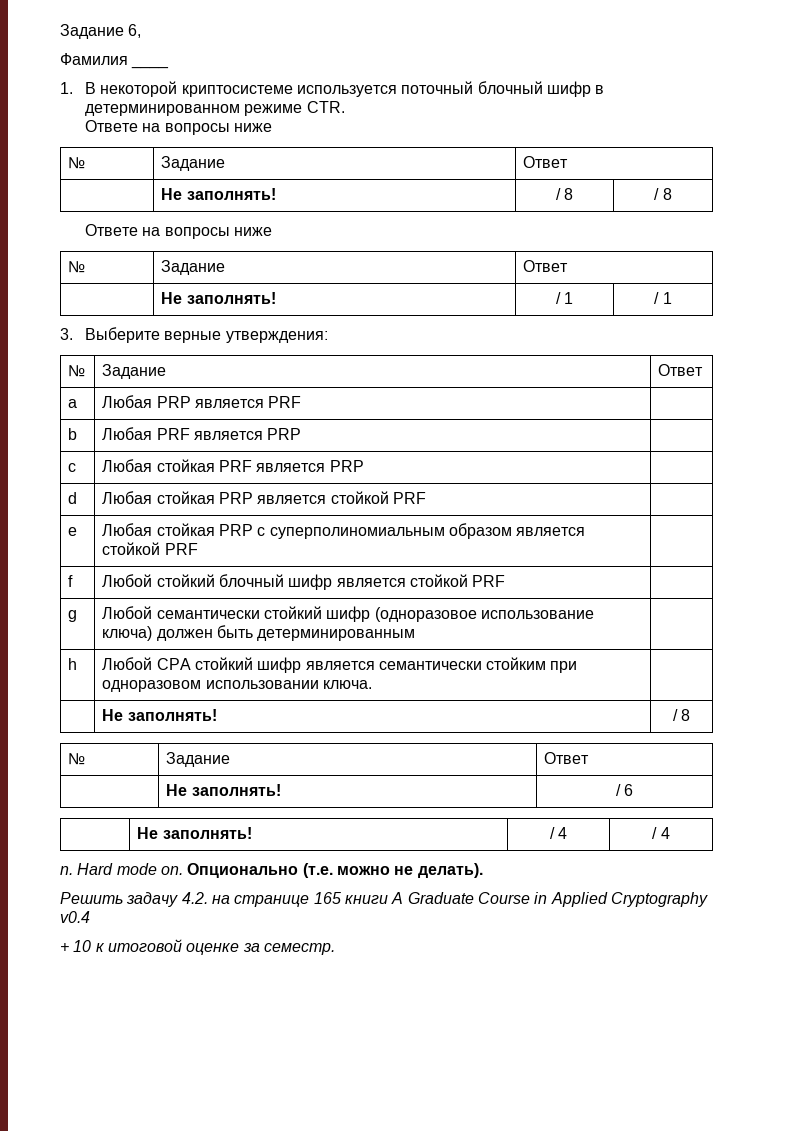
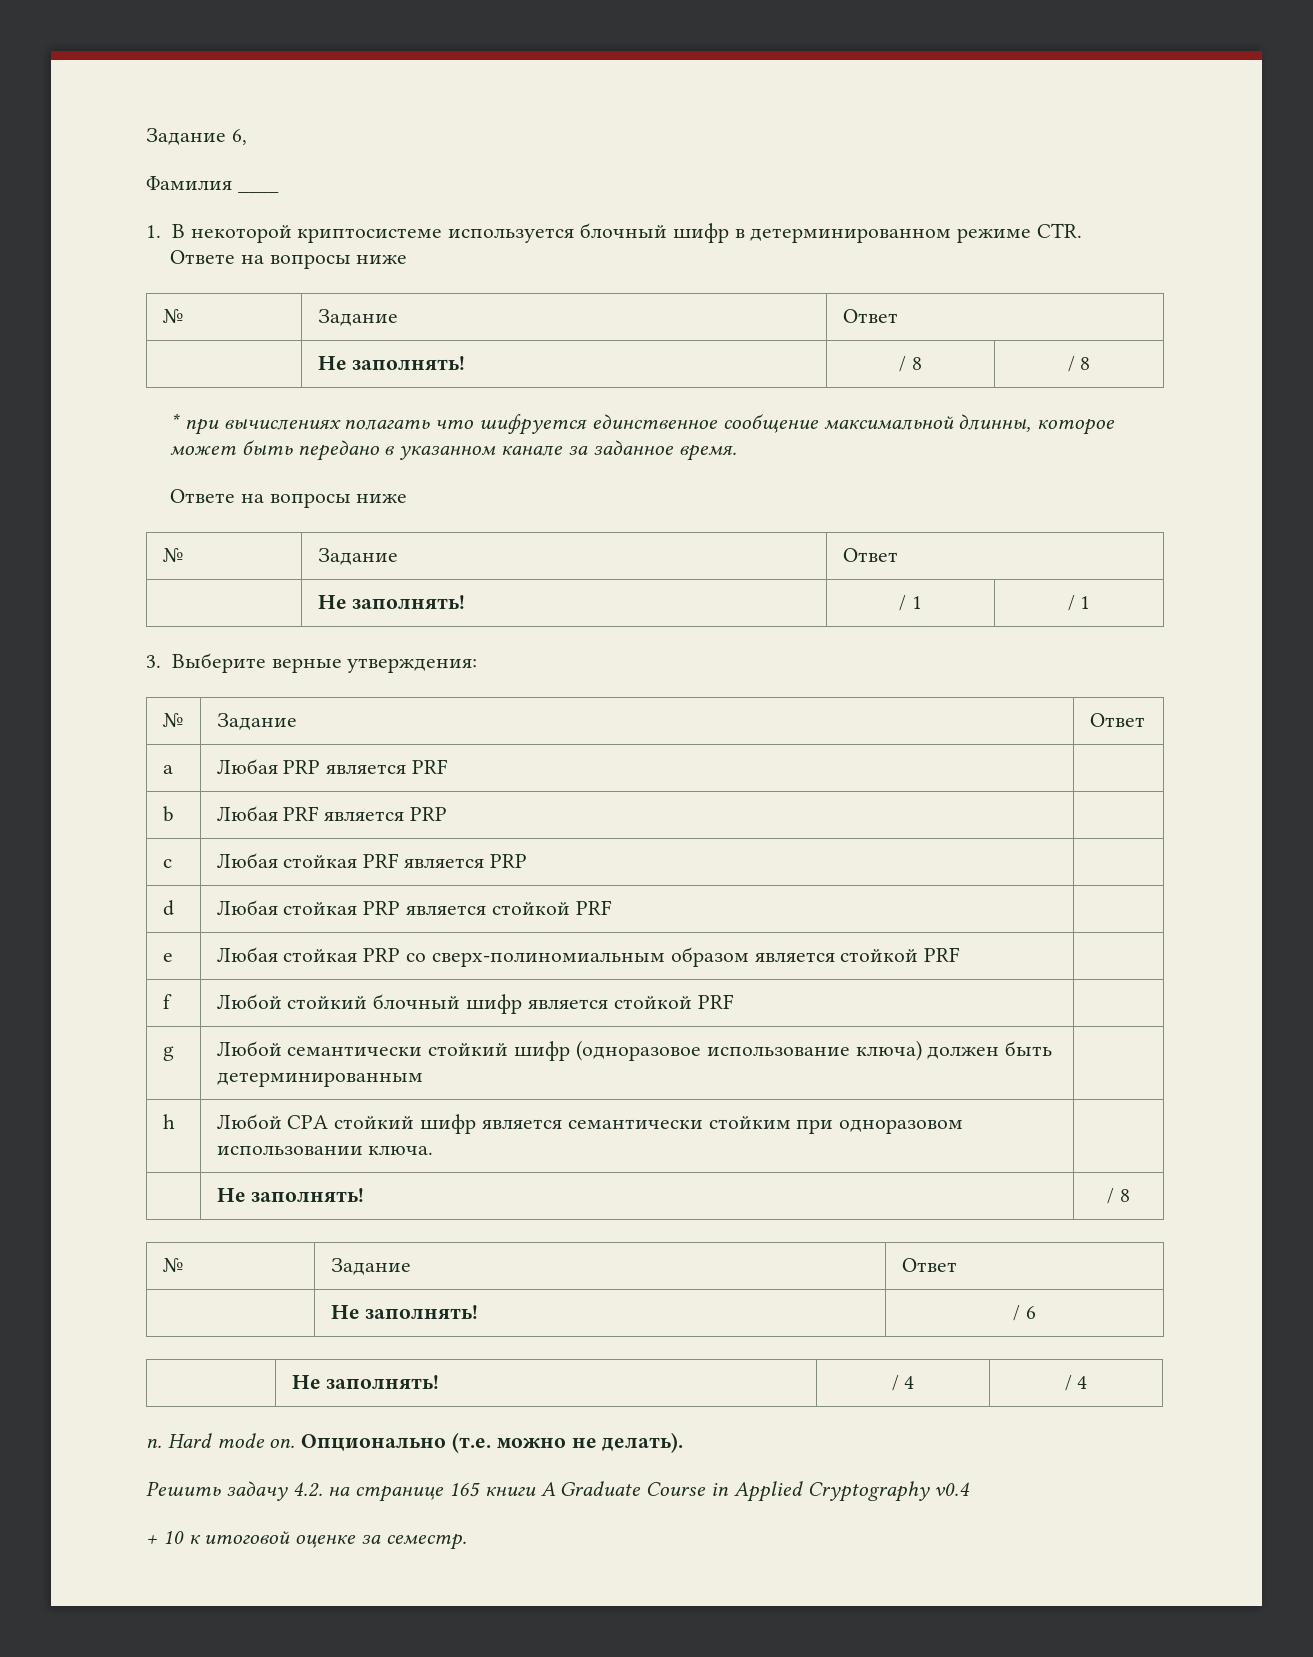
- 1. В некоторой криптосистеме используется поточный блочный шифр в детерминированном режиме CTR.
+ 1. В некоторой криптосистеме используется блочный шифр в детерминированном режиме CTR.
+ * при вычислениях полагать что шифруется единственное сообщение максимальной длинны, которое может быть передано в указанном канале за заданное время.
- e | Любая стойкая PRP с суперполиномиальным образом является стойкой PRF |
+ e | Любая стойкая PRP со сверх-полиномиальным образом является стойкой PRF |

